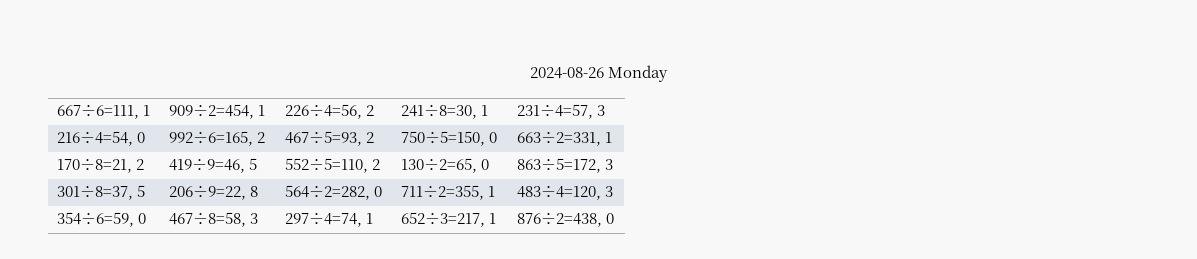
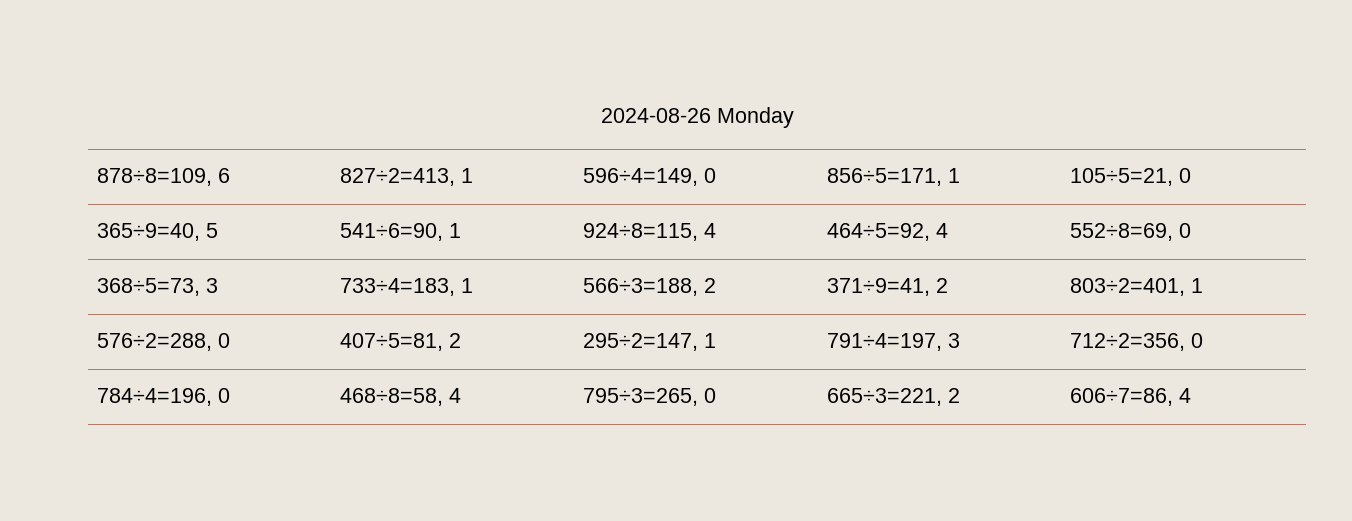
- 667÷6=111, 1 | 909÷2=454, 1 | 226÷4=56, 2 | 241÷8=30, 1 | 231÷4=57, 3
- 216÷4=54, 0 | 992÷6=165, 2 | 467÷5=93, 2 | 750÷5=150, 0 | 663÷2=331, 1
- 170÷8=21, 2 | 419÷9=46, 5 | 552÷5=110, 2 | 130÷2=65, 0 | 863÷5=172, 3
- 301÷8=37, 5 | 206÷9=22, 8 | 564÷2=282, 0 | 711÷2=355, 1 | 483÷4=120, 3
- 354÷6=59, 0 | 467÷8=58, 3 | 297÷4=74, 1 | 652÷3=217, 1 | 876÷2=438, 0
+ 878÷8=109, 6 | 827÷2=413, 1 | 596÷4=149, 0 | 856÷5=171, 1 | 105÷5=21, 0
+ 365÷9=40, 5 | 541÷6=90, 1 | 924÷8=115, 4 | 464÷5=92, 4 | 552÷8=69, 0
+ 368÷5=73, 3 | 733÷4=183, 1 | 566÷3=188, 2 | 371÷9=41, 2 | 803÷2=401, 1
+ 576÷2=288, 0 | 407÷5=81, 2 | 295÷2=147, 1 | 791÷4=197, 3 | 712÷2=356, 0
+ 784÷4=196, 0 | 468÷8=58, 4 | 795÷3=265, 0 | 665÷3=221, 2 | 606÷7=86, 4

